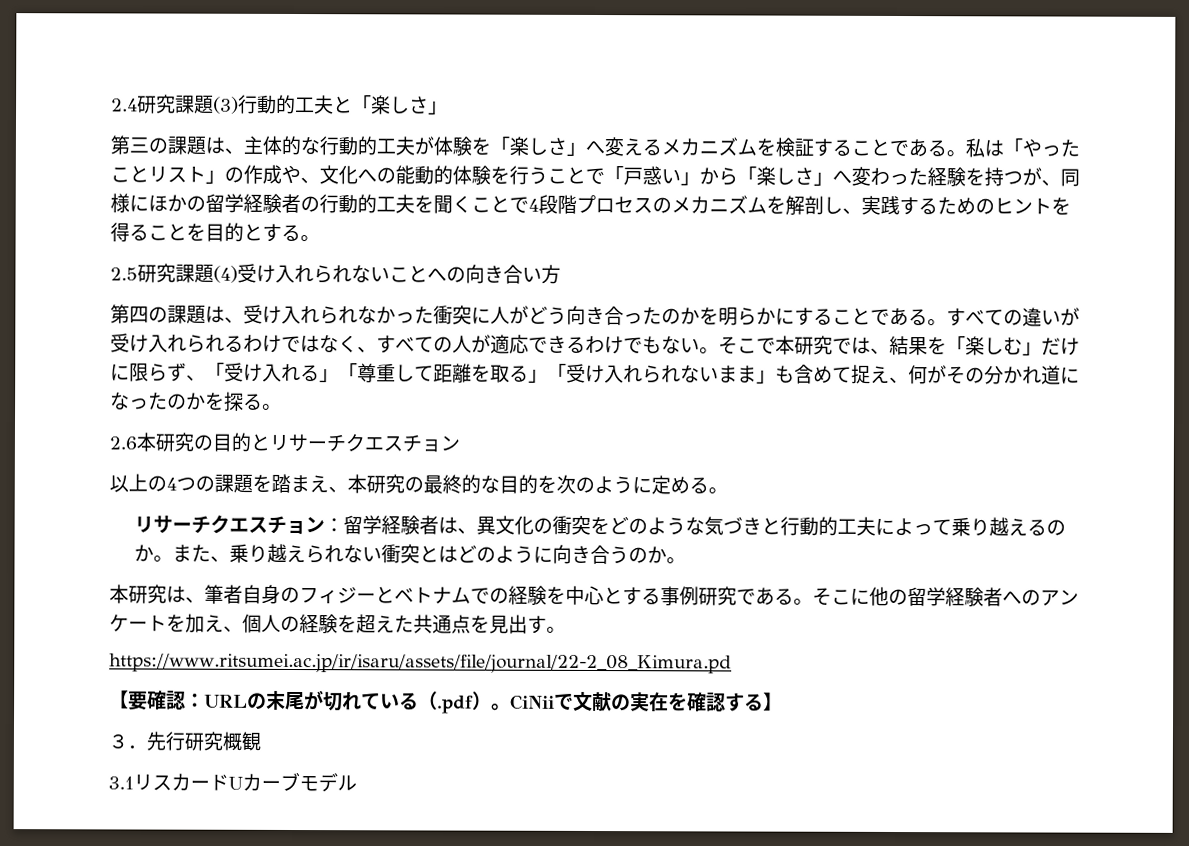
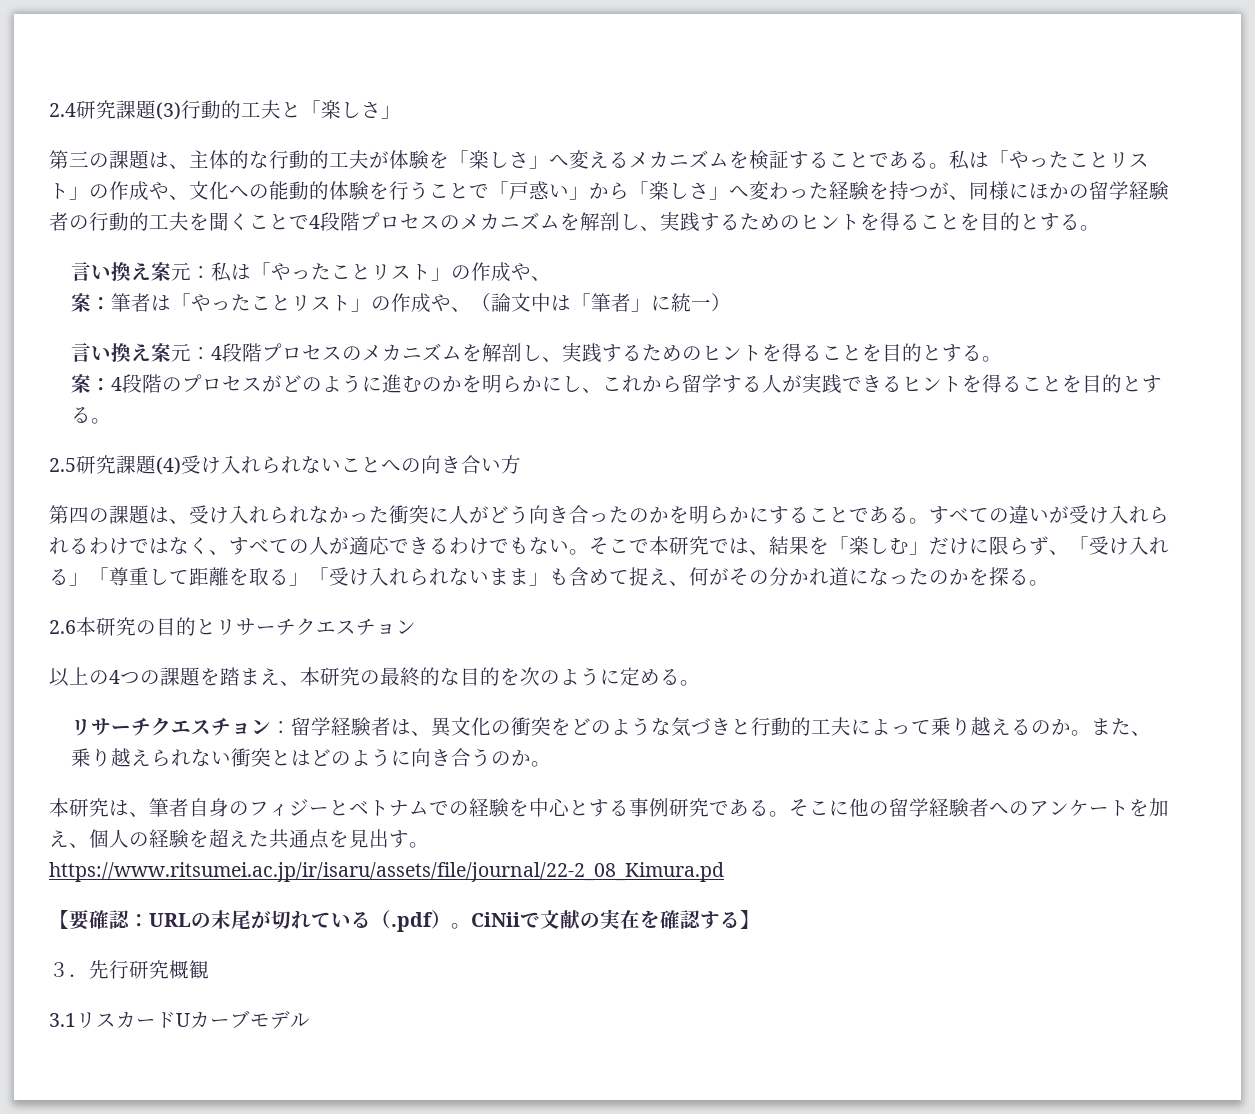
+ 言い換え案元：私は「やったことリスト」の作成や、
+ 案：筆者は「やったことリスト」の作成や、（論文中は「筆者」に統一）
+ 言い換え案元：4段階プロセスのメカニズムを解剖し、実践するためのヒントを得ることを目的とする。
+ 案：4段階のプロセスがどのように進むのかを明らかにし、これから留学する人が実践できるヒントを得ることを目的とする。

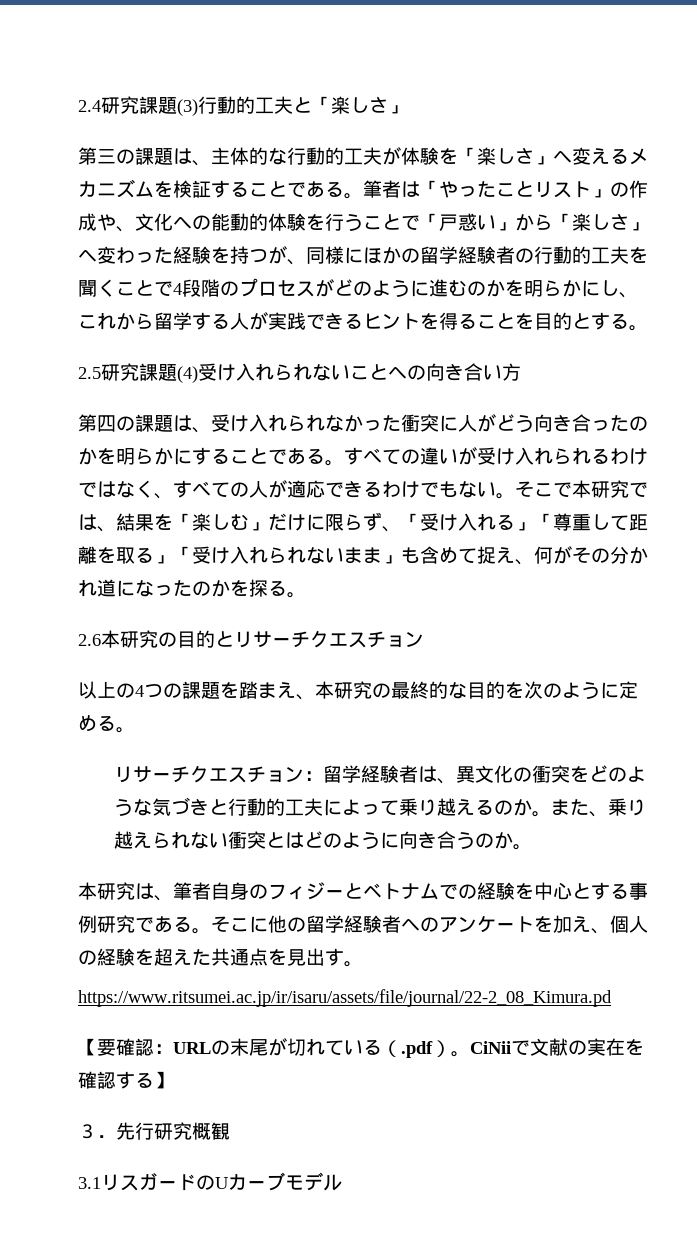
- 私は「やったことリスト」の作成や、文化への能動的体験を行うことで「戸惑い」から「楽しさ」へ変わった経験を持つが、同様にほかの留学経験者の行動的工夫を聞くことで4段階プロセスのメカニズムを解剖し、実践するためのヒントを得ることを目的とする。
- 言い換え案元：私は「やったことリスト」の作成や、
- 案：筆者は「やったことリスト」の作成や、（論文中は「筆者」に統一）
- 言い換え案元：4段階プロセスのメカニズムを解剖し、実践するためのヒントを得ることを目的とする。
- 案：4段階のプロセスがどのように進むのかを明らかにし、これから留学する人が実践できるヒントを得ることを目的とする。
+ 筆者は「やったことリスト」の作成や、文化への能動的体験を行うことで「戸惑い」から「楽しさ」へ変わった経験を持つが、同様にほかの留学経験者の行動的工夫を聞くことで4段階のプロセスがどのように進むのかを明らかにし、これから留学する人が実践できるヒントを得ることを目的とする。
- 3.1リスカードUカーブモデル
+ 3.1リスガードのUカーブモデル

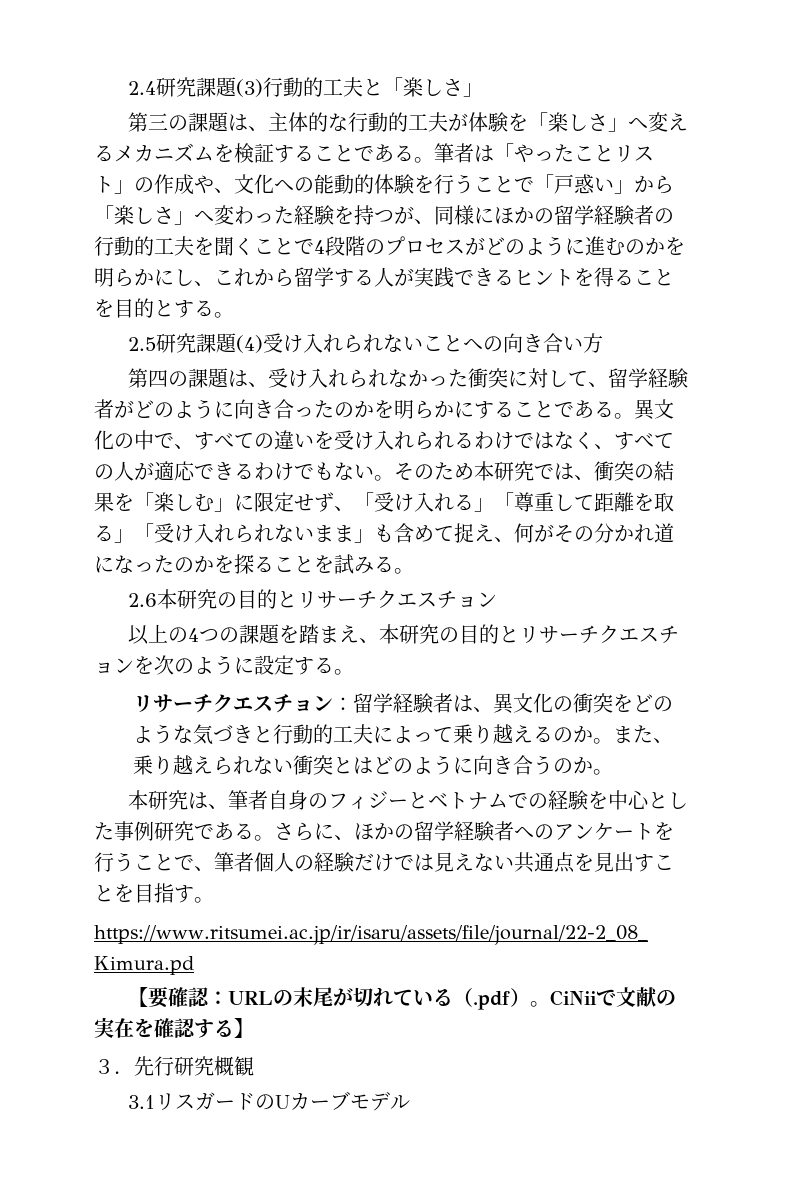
- 第四の課題は、受け入れられなかった衝突に人がどう向き合ったのかを明らかにすることである。
+ 第四の課題は、受け入れられなかった衝突に対して、留学経験者がどのように向き合ったのかを明らかにすることである。
- すべての違いが受け入れられるわけではなく、すべての人が適応できるわけでもない。
+ 異文化の中で、すべての違いを受け入れられるわけではなく、すべての人が適応できるわけでもない。
- そこで本研究では、結果を「楽しむ」だけに限らず、「受け入れる」「尊重して距離を取る」「受け入れられないまま」も含めて捉え、何がその分かれ道になったのかを探る。
+ そのため本研究では、衝突の結果を「楽しむ」に限定せず、「受け入れる」「尊重して距離を取る」「受け入れられないまま」も含めて捉え、何がその分かれ道になったのかを探ることを試みる。
- 以上の4つの課題を踏まえ、本研究の最終的な目的を次のように定める。
+ 以上の4つの課題を踏まえ、本研究の目的とリサーチクエスチョンを次のように設定する。
- 本研究は、筆者自身のフィジーとベトナムでの経験を中心とする事例研究である。
+ 本研究は、筆者自身のフィジーとベトナムでの経験を中心とした事例研究である。
- そこに他の留学経験者へのアンケートを加え、個人の経験を超えた共通点を見出す。
+ さらに、ほかの留学経験者へのアンケートを行うことで、筆者個人の経験だけでは見えない共通点を見出すことを目指す。

